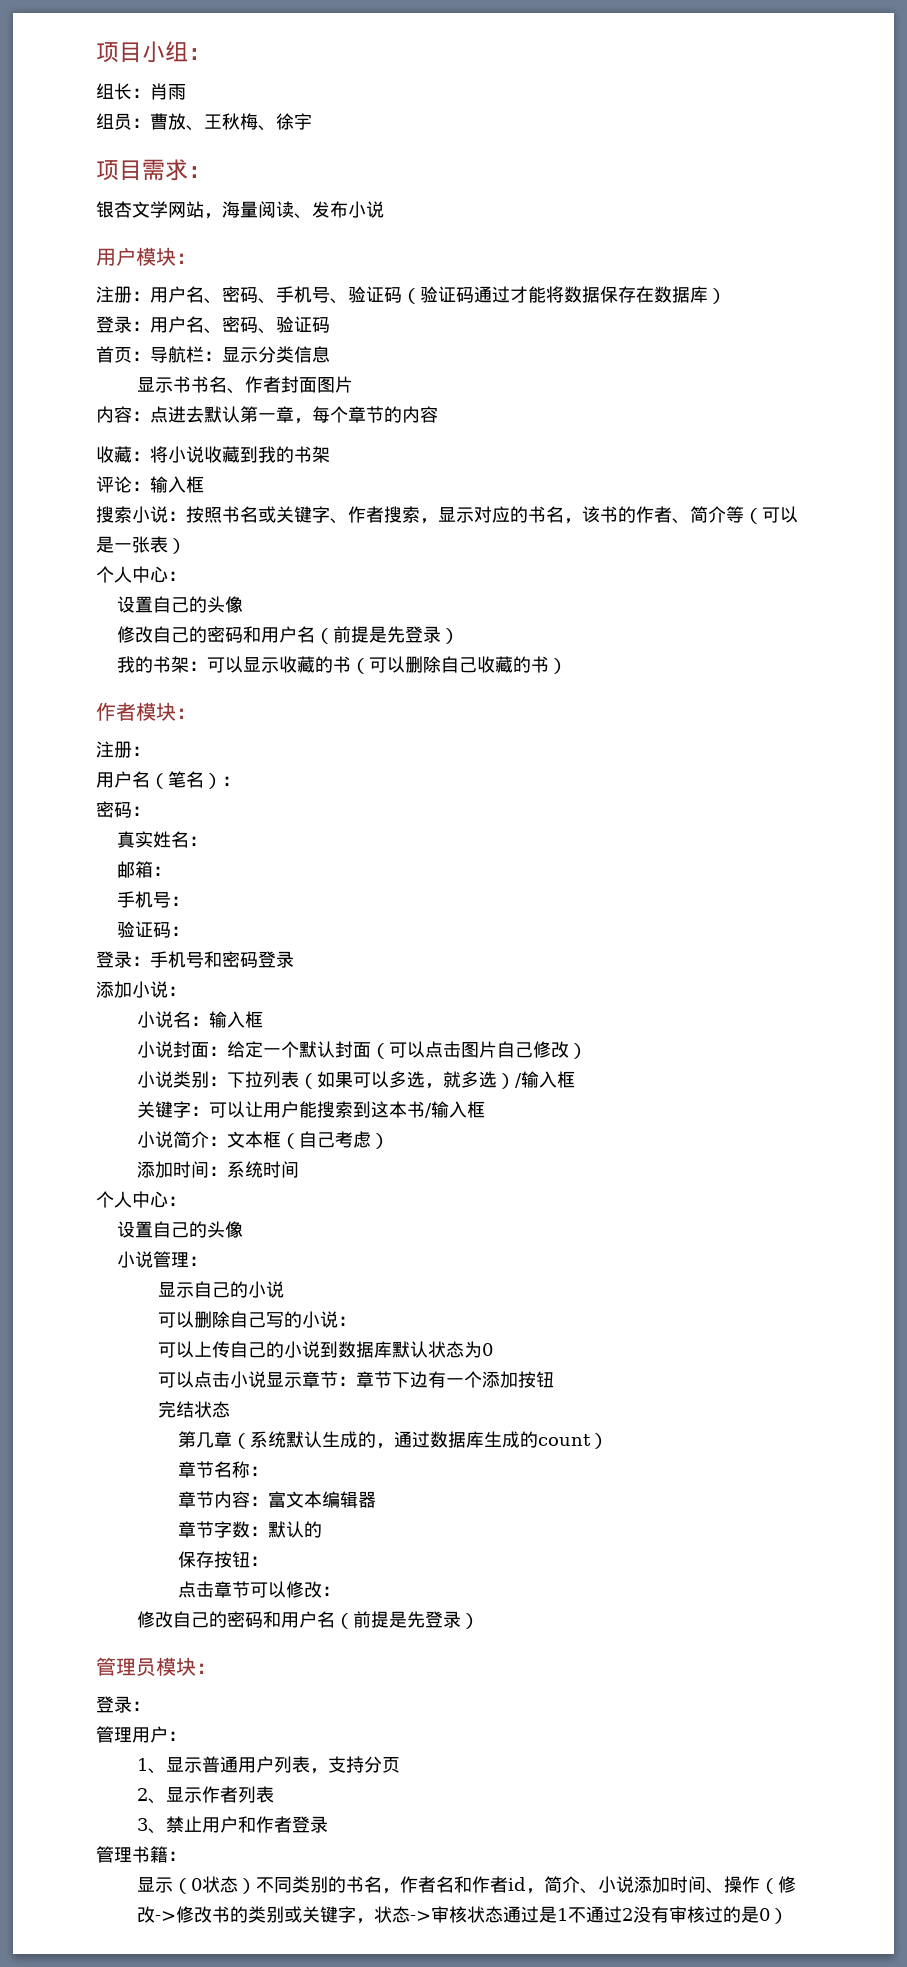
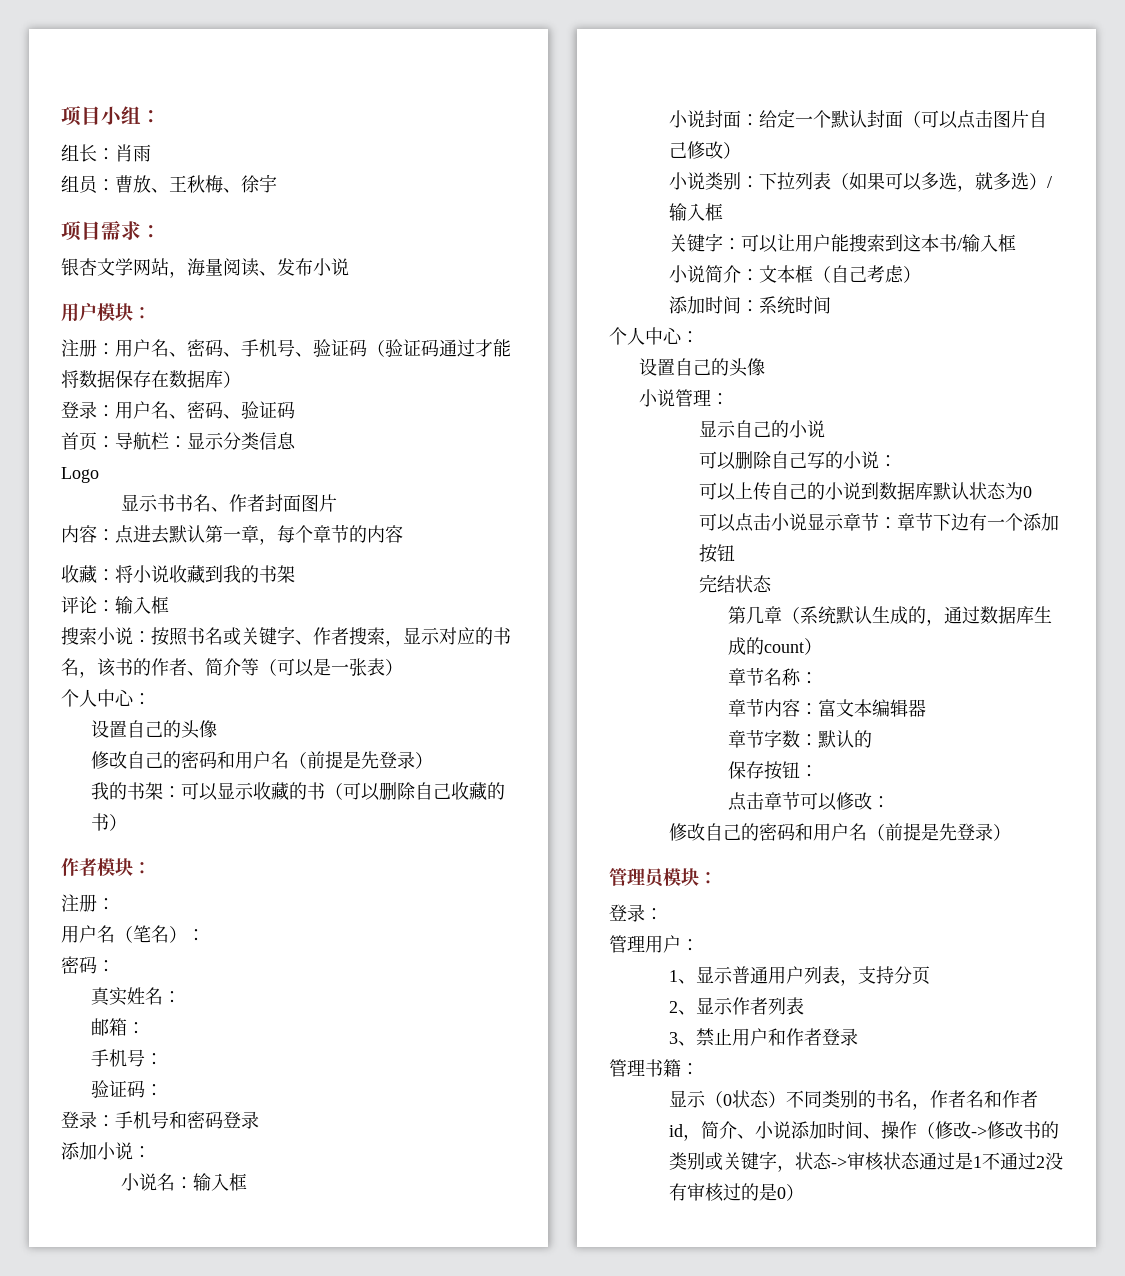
+ Logo

